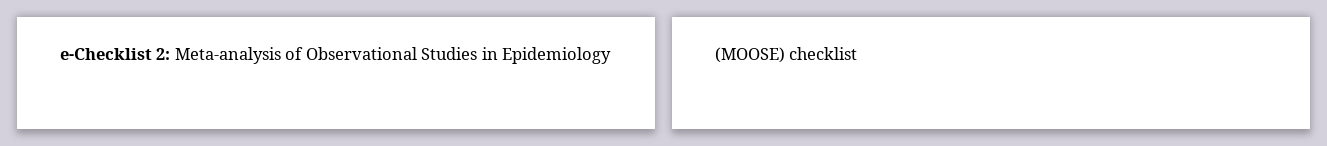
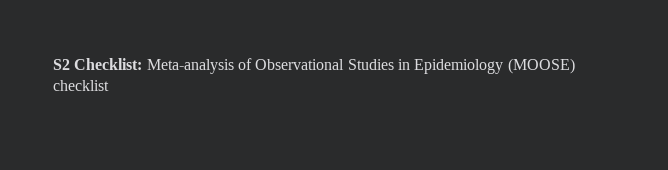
- e-Checklist 2: Meta-analysis of Observational Studies in Epidemiology (MOOSE) checklist
+ S2 Checklist: Meta-analysis of Observational Studies in Epidemiology (MOOSE) checklist

